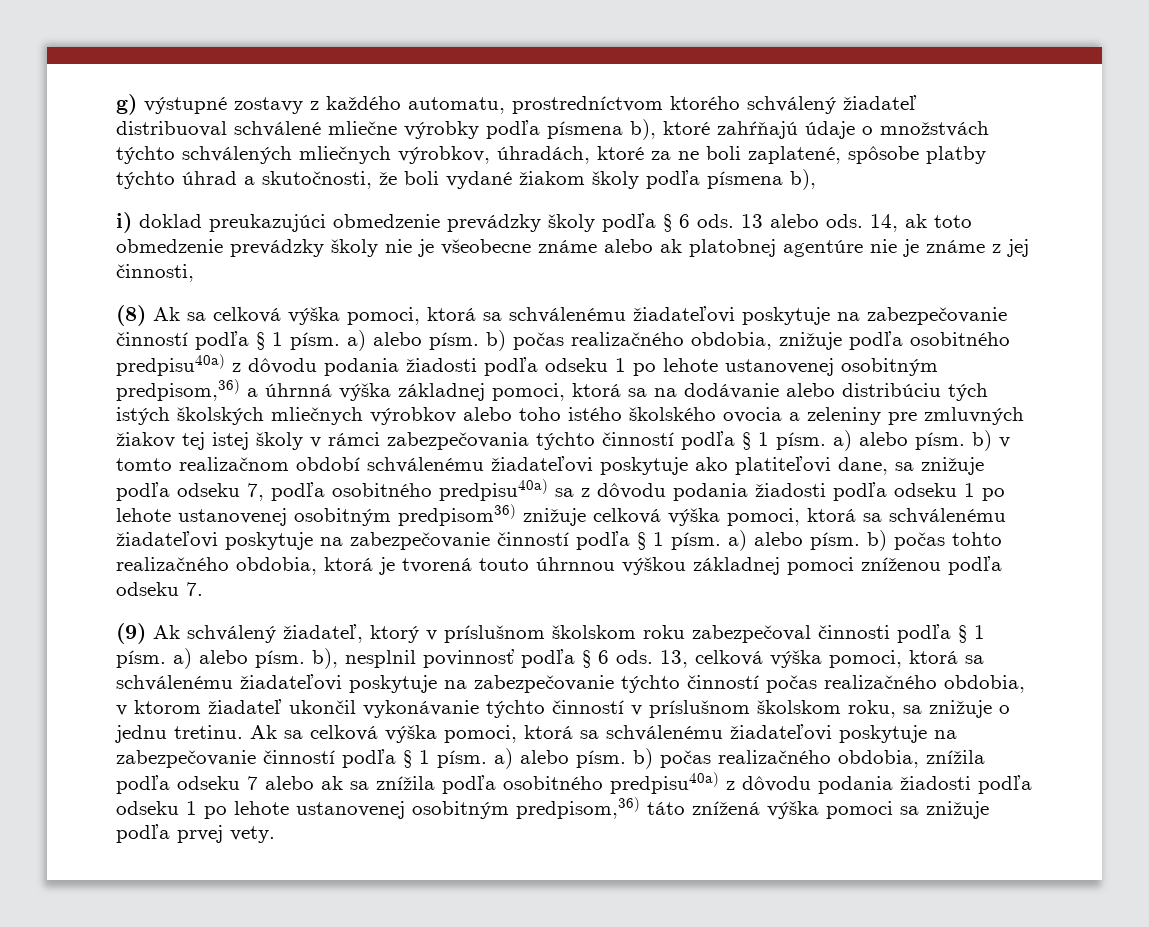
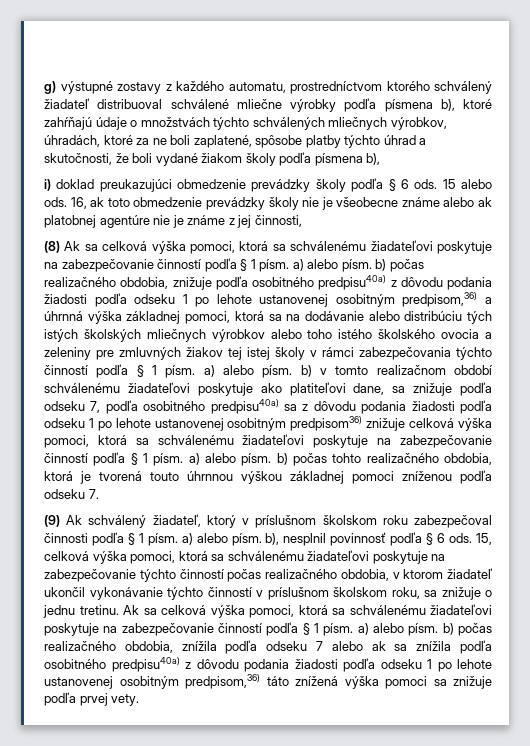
- 13 alebo ods.
+ 15 alebo ods.
- 14, ak toto obmedzenie prevádzky školy nie je všeobecne známe alebo ak platobnej agentúre nie je známe z jej činnosti,
+ 16, ak toto obmedzenie prevádzky školy nie je všeobecne známe alebo ak platobnej agentúre nie je známe z jej činnosti,
- 13, celková výška pomoci, ktorá sa schválenému žiadateľovi poskytuje na zabezpečovanie týchto činností počas realizačného obdobia, v ktorom žiadateľ ukončil vykonávanie týchto činností v príslušnom školskom roku, sa znižuje o jednu tretinu.
+ 15, celková výška pomoci, ktorá sa schválenému žiadateľovi poskytuje na zabezpečovanie týchto činností počas realizačného obdobia, v ktorom žiadateľ ukončil vykonávanie týchto činností v príslušnom školskom roku, sa znižuje o jednu tretinu.

